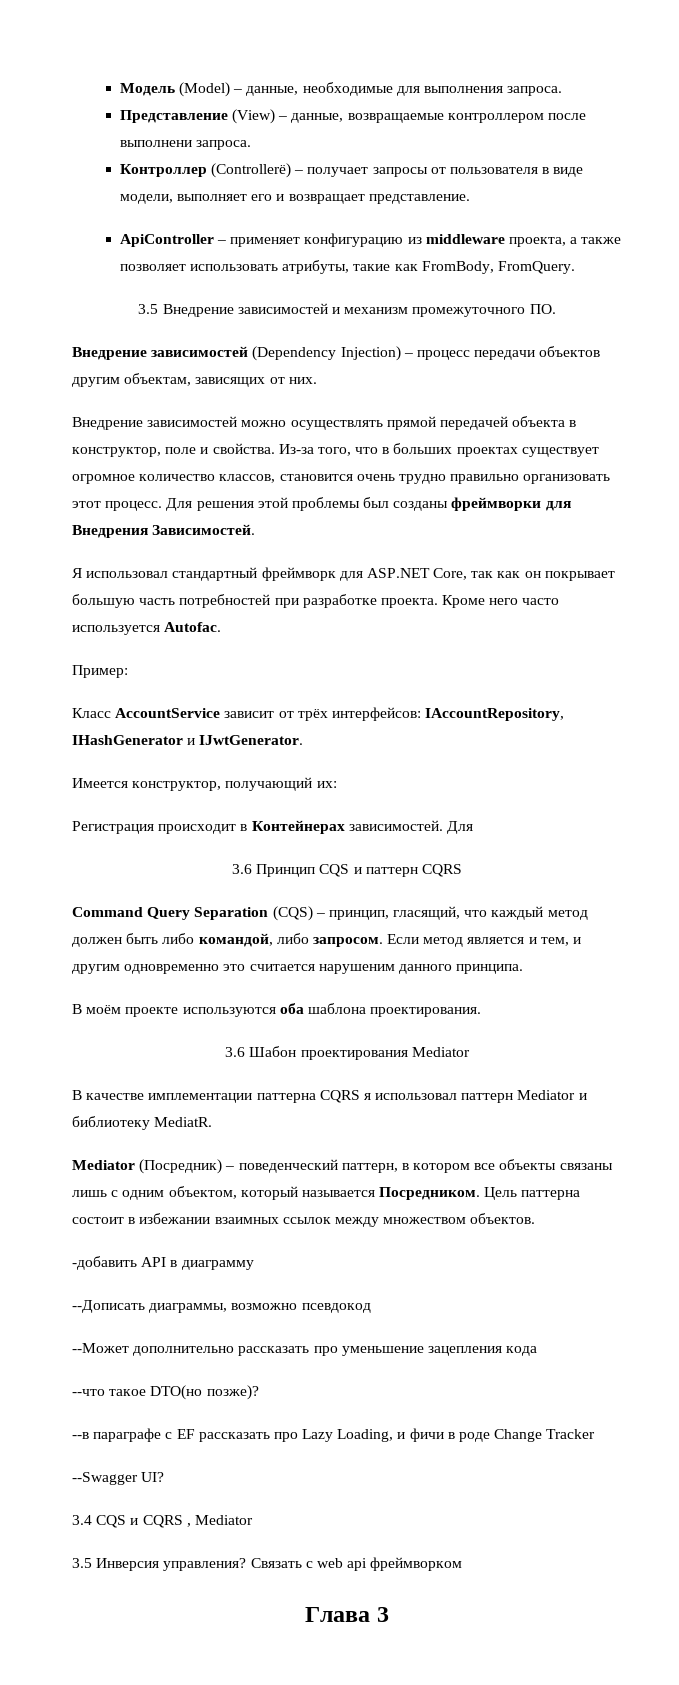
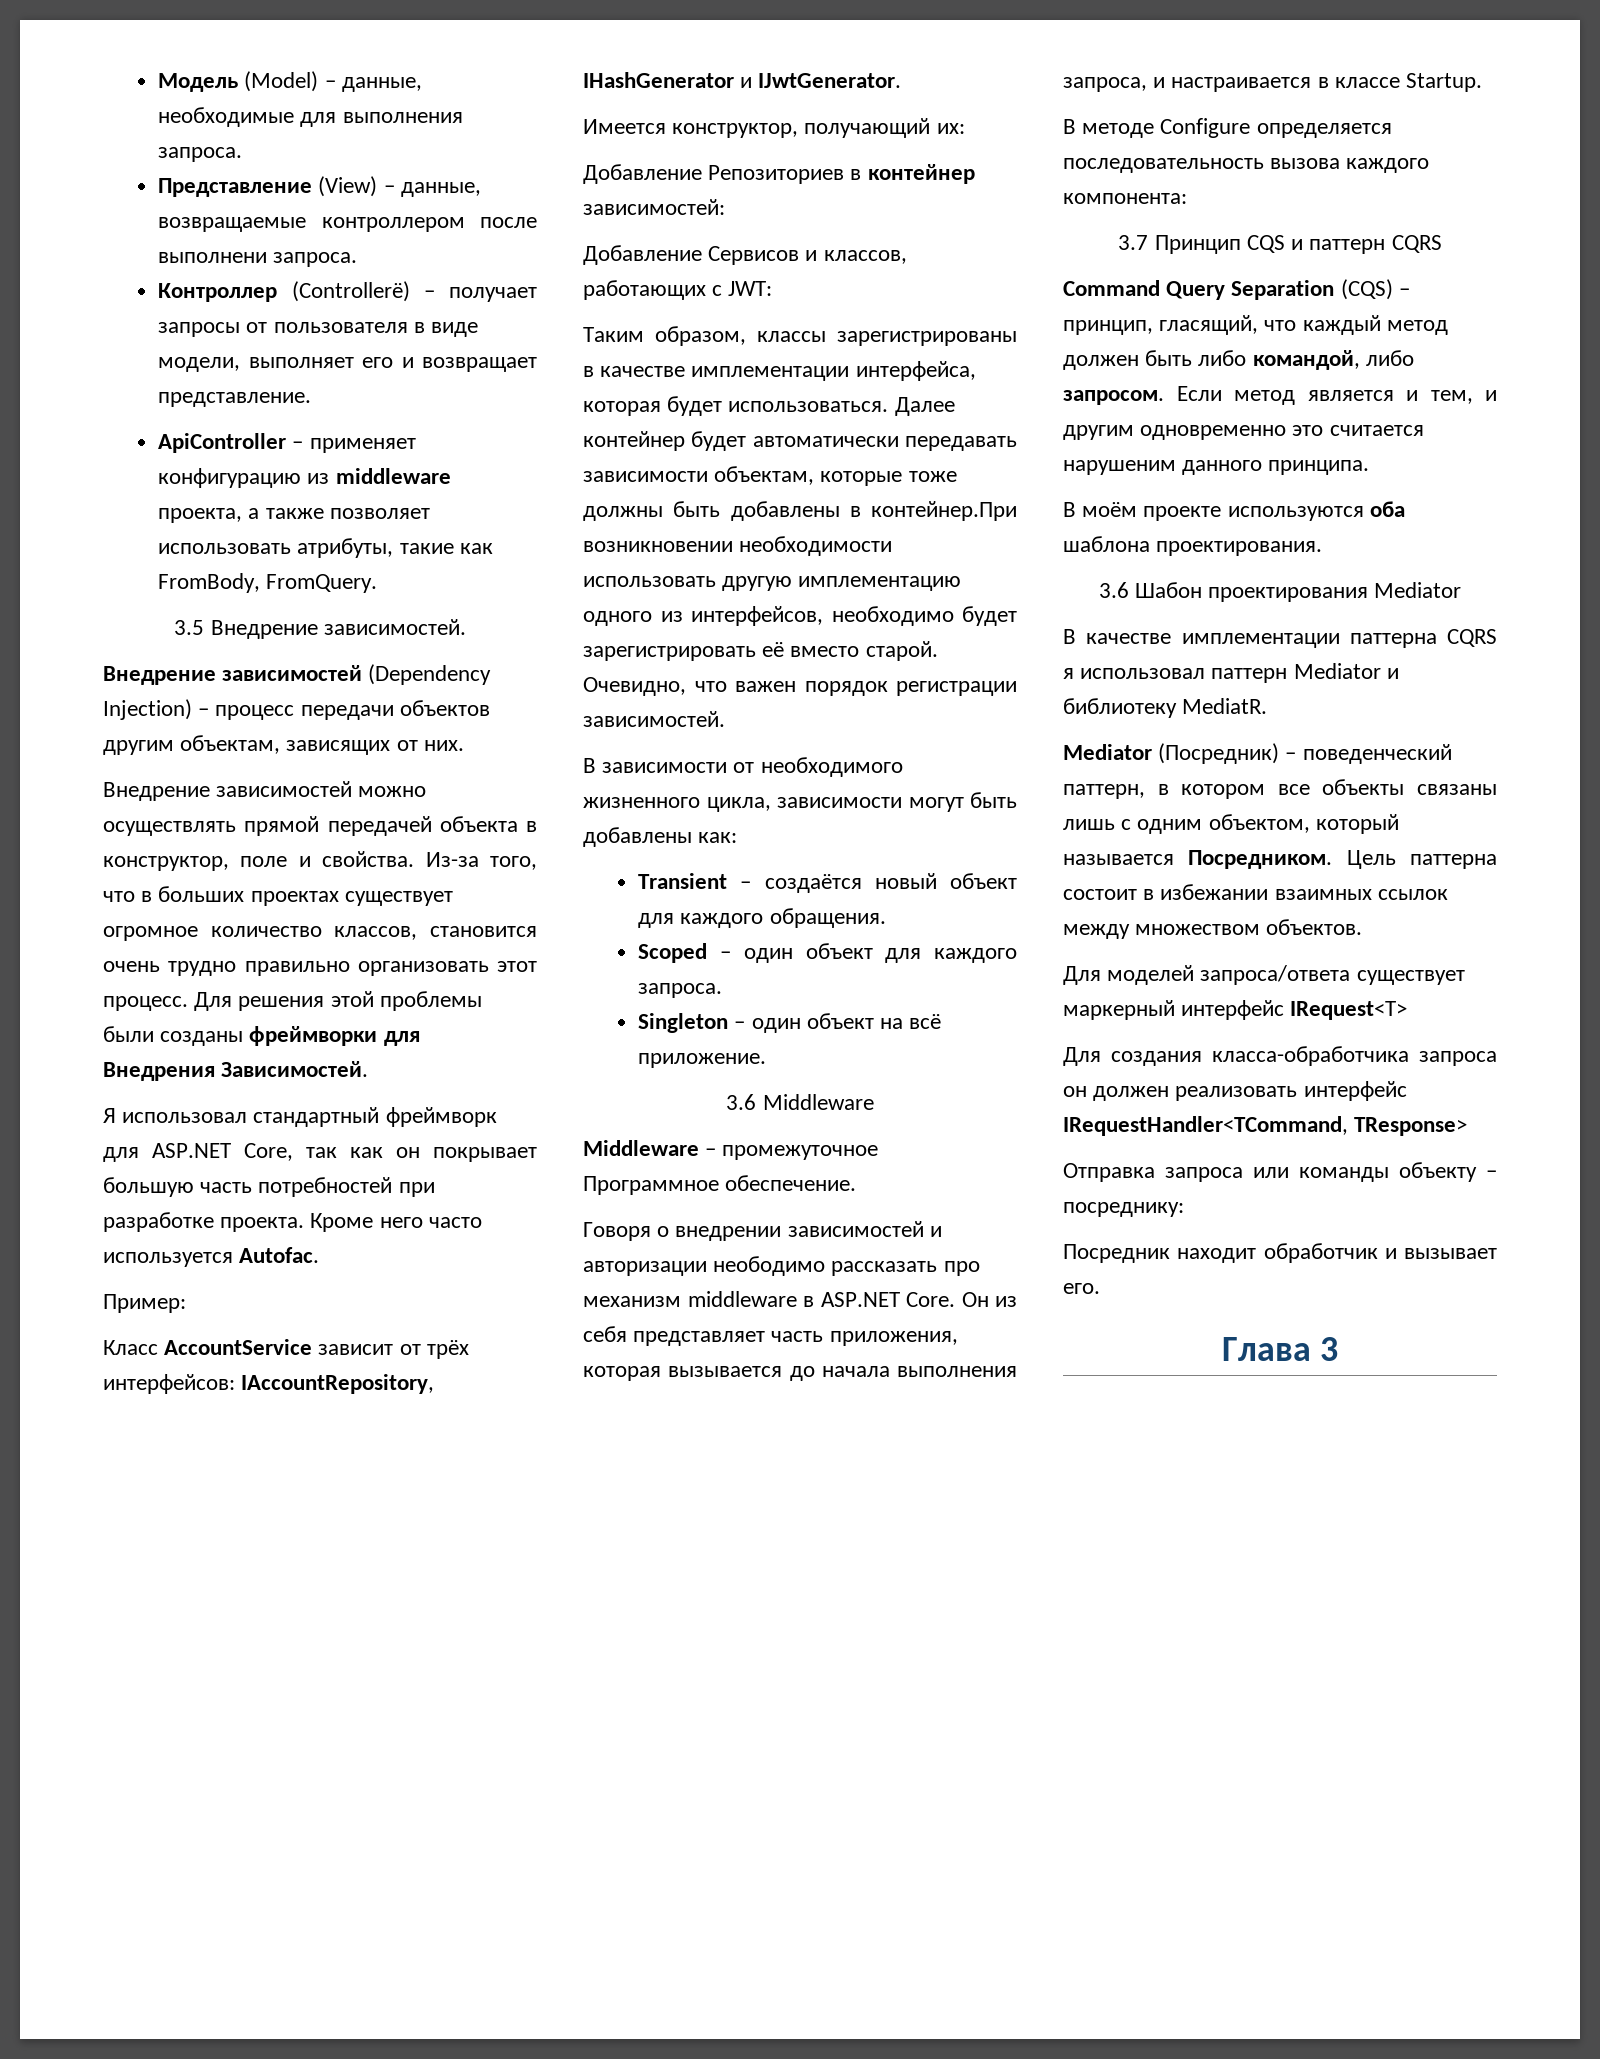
- 3.5 Внедрение зависимостей и механизм промежуточного ПО.
+ 3.5 Внедрение зависимостей.
- Для решения этой проблемы был созданы фреймворки для Внедрения Зависимостей.
+ Для решения этой проблемы были созданы фреймворки для Внедрения Зависимостей.
- Регистрация происходит в Контейнерах зависимостей. Для
- 3.6 Принцип CQS и паттерн CQRS
+ Добавление Репозиториев в контейнер зависимостей:
+ Добавление Сервисов и классов, работающих с JWT:
+ Таким образом, классы зарегистрированы в качестве имплементации интерфейса, которая будет использоваться. Далее контейнер будет автоматически передавать зависимости объектам, которые тоже должны быть добавлены в контейнер.При возникновении необходимости использовать другую имплементацию одного из интерфейсов, необходимо будет зарегистрировать её вместо старой. Очевидно, что важен порядок регистрации зависимостей.
+ В зависимости от необходимого жизненного цикла, зависимости могут быть добавлены как:
+ Transient – создаётся новый объект для каждого обращения.
+ Scoped – один объект для каждого запроса.
+ Singleton – один объект на всё приложение.
+ 3.6 Middleware
+ Middleware – промежуточное Программное обеспечение.
+ Говоря о внедрении зависимостей и авторизации неободимо рассказать про механизм middleware в ASP.NET Core. Он из себя представляет часть приложения, которая вызывается до начала выполнения запроса, и настраивается в классе Startup.
+ В методе Configure определяется последовательность вызова каждого компонента:
+ 3.7 Принцип CQS и паттерн CQRS
- -добавить API в диаграмму
- --Дописать диаграммы, возможно псевдокод
- --Может дополнительно рассказать про уменьшение зацепления кода
- --что такое DTO(но позже)?
- --в параграфе с EF рассказать про Lazy Loading, и фичи в роде Change Tracker
- --Swagger UI?
- 3.4 CQS и CQRS , Mediator
- 3.5 Инверсия управления? Связать с web api фреймворком
+ Для моделей запроса/ответа существует маркерный интерфейс IRequest<T>
+ Для создания класса-обработчика запроса он должен реализовать интерфейс IRequestHandler<TCommand, TResponse>
+ Отправка запроса или команды объекту – посреднику:
+ Посредник находит обработчик и вызывает его.

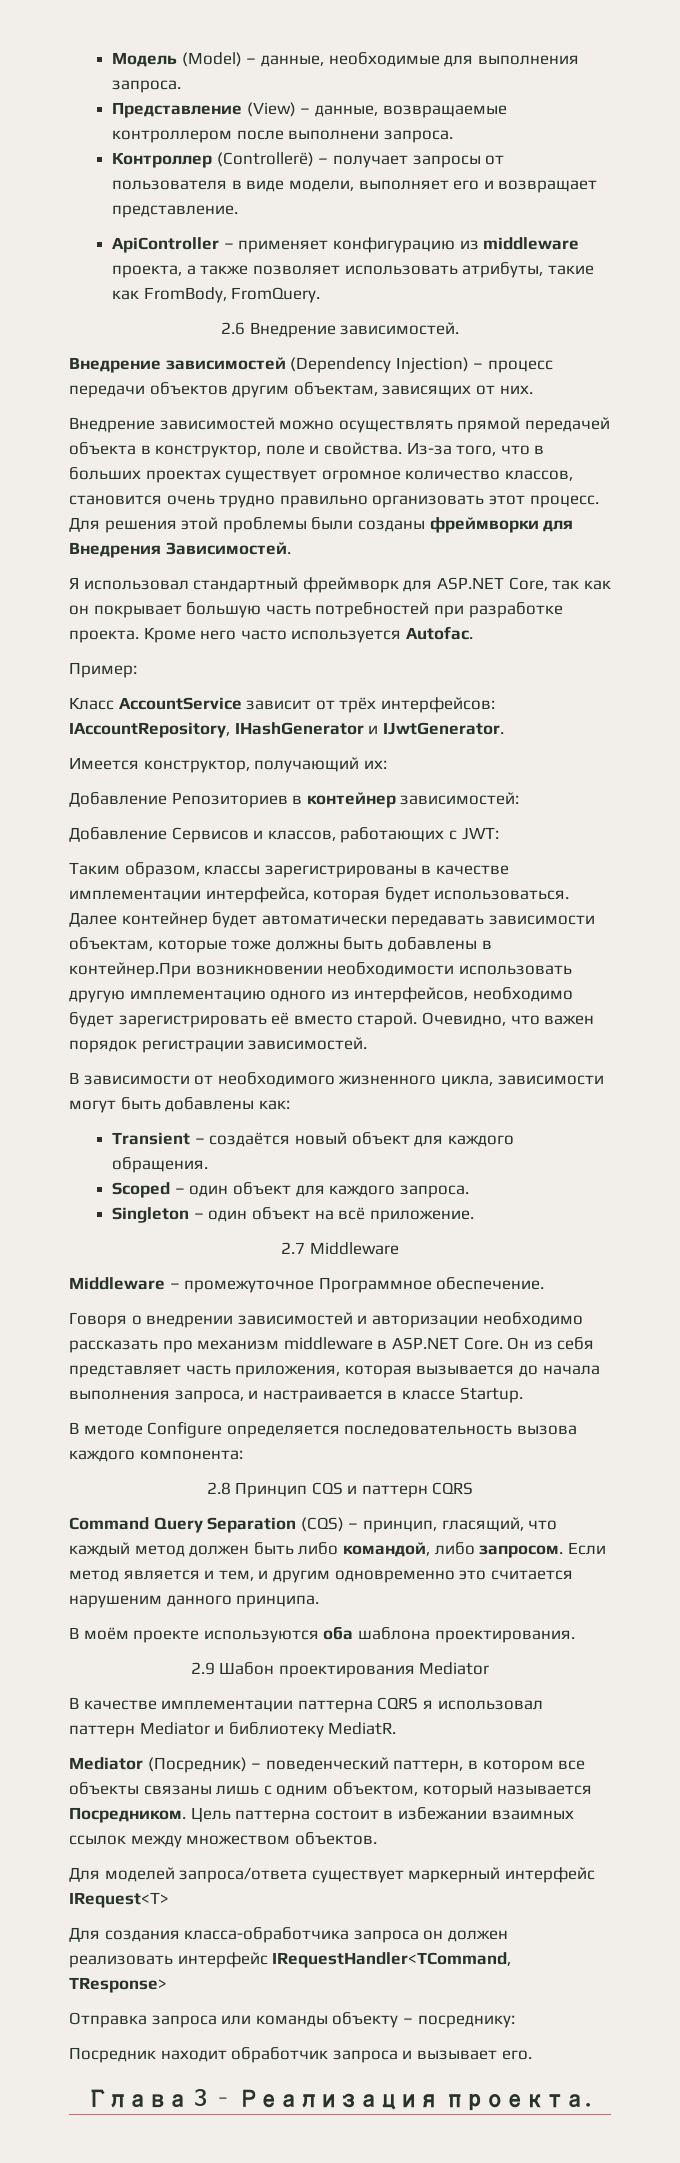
- 3.5 Внедрение зависимостей.
+ 2.6 Внедрение зависимостей.
- 3.6 Middleware
+ 2.7 Middleware
- Говоря о внедрении зависимостей и авторизации неободимо рассказать про механизм middleware в ASP.NET Core.
+ Говоря о внедрении зависимостей и авторизации необходимо рассказать про механизм middleware в ASP.NET Core.
- 3.7 Принцип CQS и паттерн CQRS
+ 2.8 Принцип CQS и паттерн CQRS
- 3.6 Шабон проектирования Mediator
+ 2.9 Шабон проектирования Mediator
- Посредник находит обработчик и вызывает его.
+ Посредник находит обработчик запроса и вызывает его.
- Глава 3
+ Глава 3 – Реализация проекта.

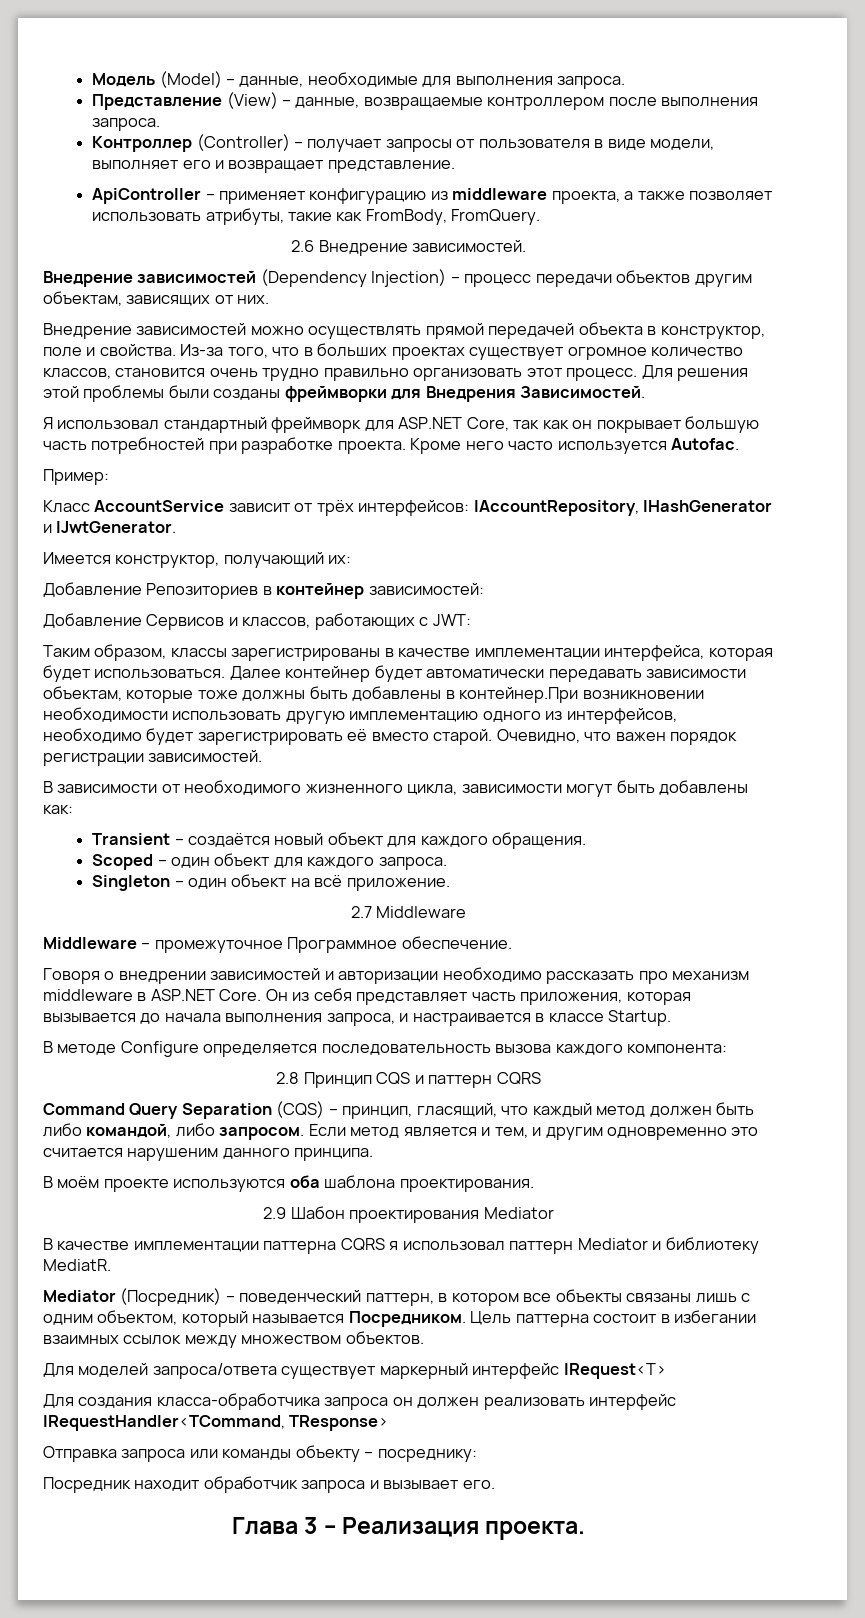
- Представление (View) – данные, возвращаемые контроллером после выполнени запроса.
+ Представление (View) – данные, возвращаемые контроллером после выполнения запроса.
- Контроллер (Controllerё) – получает запросы от пользователя в виде модели, выполняет его и возвращает представление.
+ Контроллер (Controller) – получает запросы от пользователя в виде модели, выполняет его и возвращает представление.
- Цель паттерна состоит в избежании взаимных ссылок между множеством объектов.
+ Цель паттерна состоит в избегании взаимных ссылок между множеством объектов.

